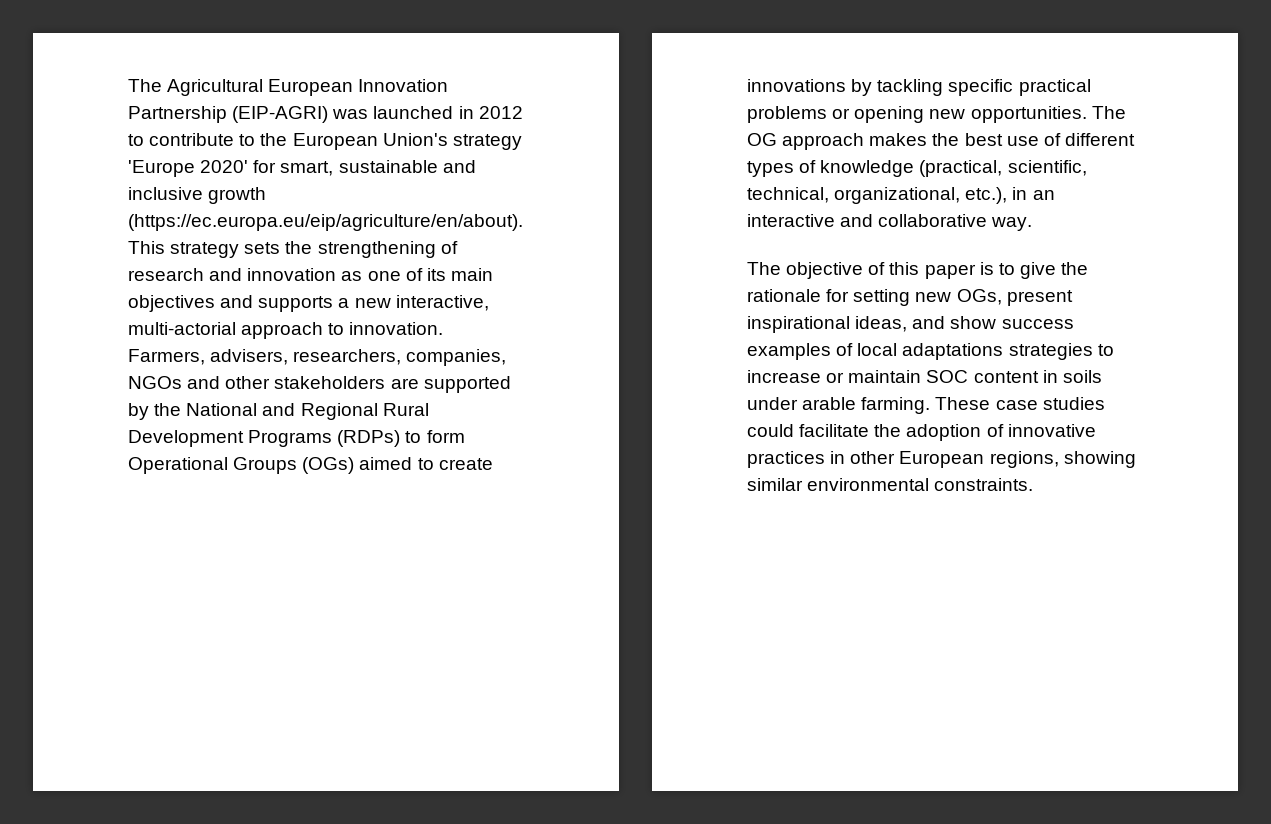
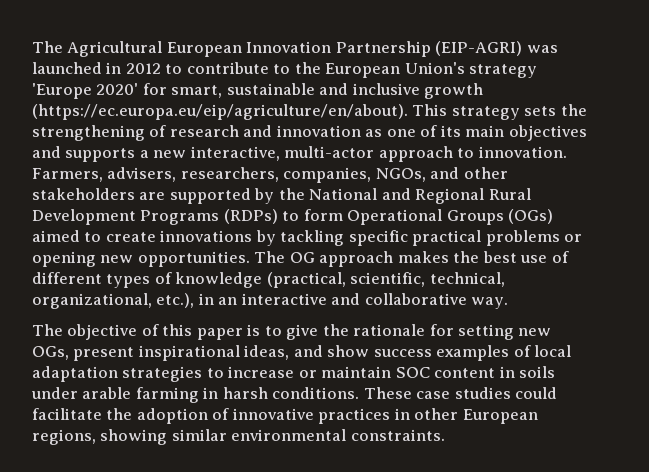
- The Agricultural European Innovation Partnership (EIP-AGRI) was launched in 2012 to contribute to the European Union's strategy 'Europe 2020' for smart, sustainable and inclusive growth (https://ec.europa.eu/eip/agriculture/en/about). This strategy sets the strengthening of research and innovation as one of its main objectives and supports a new interactive, multi-actorial approach to innovation.
+ The Agricultural European Innovation Partnership (EIP-AGRI) was launched in 2012 to contribute to the European Union's strategy 'Europe 2020' for smart, sustainable and inclusive growth (https://ec.europa.eu/eip/agriculture/en/about). This strategy sets the strengthening of research and innovation as one of its main objectives and supports a new interactive, multi-actor approach to innovation.
- Farmers, advisers, researchers, companies, NGOs and other stakeholders are supported by the National and Regional Rural Development Programs (RDPs) to form Operational Groups (OGs) aimed to create innovations by tackling specific practical problems or opening new opportunities.
+ Farmers, advisers, researchers, companies, NGOs, and other stakeholders are supported by the National and Regional Rural Development Programs (RDPs) to form Operational Groups (OGs) aimed to create innovations by tackling specific practical problems or opening new opportunities.
- The objective of this paper is to give the rationale for setting new OGs, present inspirational ideas, and show success examples of local adaptations strategies to increase or maintain SOC content in soils under arable farming.
+ The objective of this paper is to give the rationale for setting new OGs, present inspirational ideas, and show success examples of local adaptation strategies to increase or maintain SOC content in soils under arable farming in harsh conditions.

